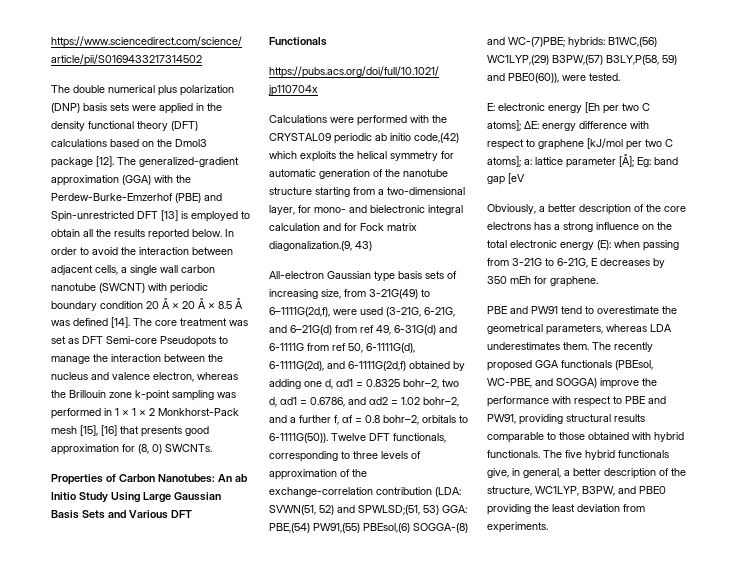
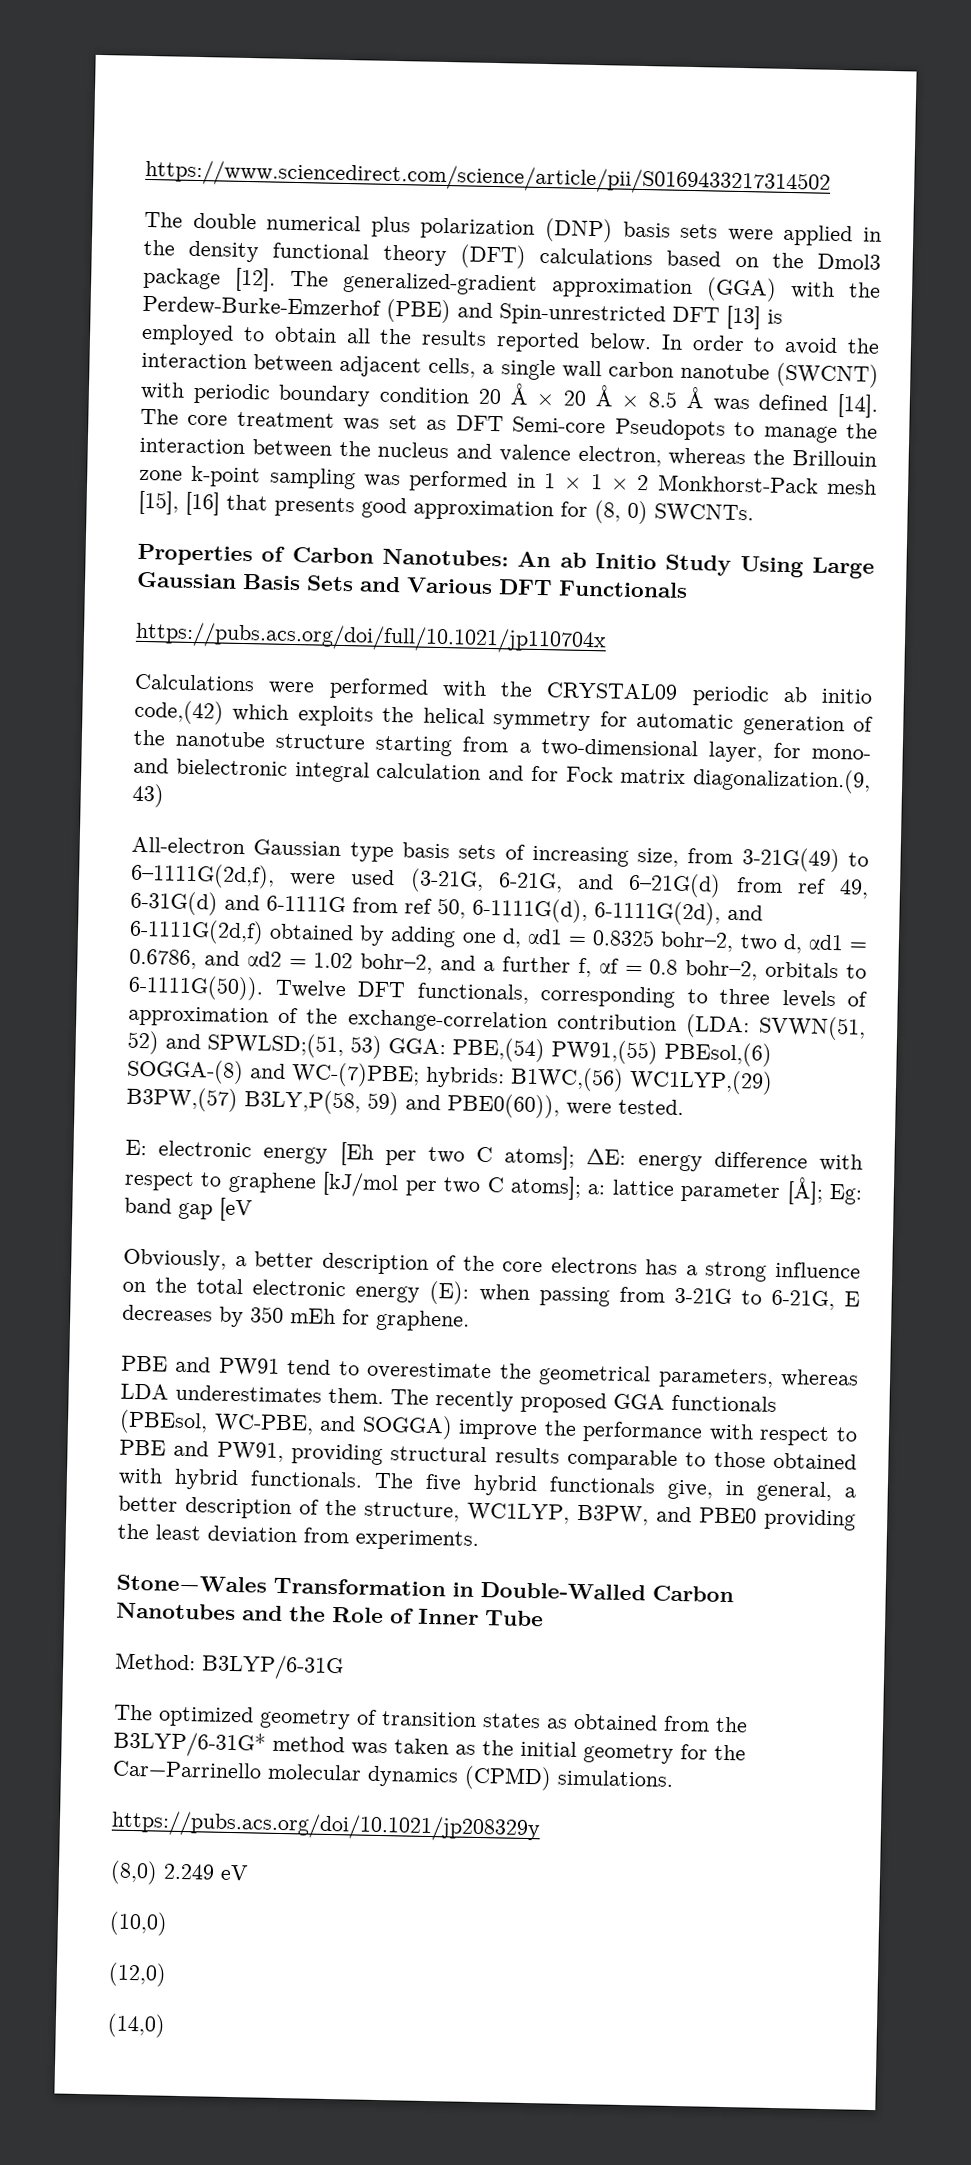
+ Stone−Wales Transformation in Double-Walled Carbon Nanotubes and the Role of Inner Tube
+ Method: B3LYP/6-31G
+ The optimized geometry of transition states as obtained from the B3LYP/6-31G* method was taken as the initial geometry for the Car−Parrinello molecular dynamics (CPMD) simulations.
+ https://pubs.acs.org/doi/10.1021/jp208329y
+ (8,0) 2.249 eV
+ (10,0)
+ (12,0)
+ (14,0)

